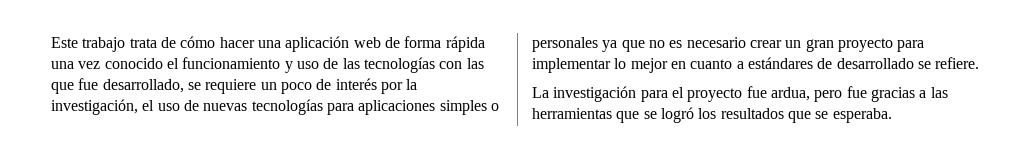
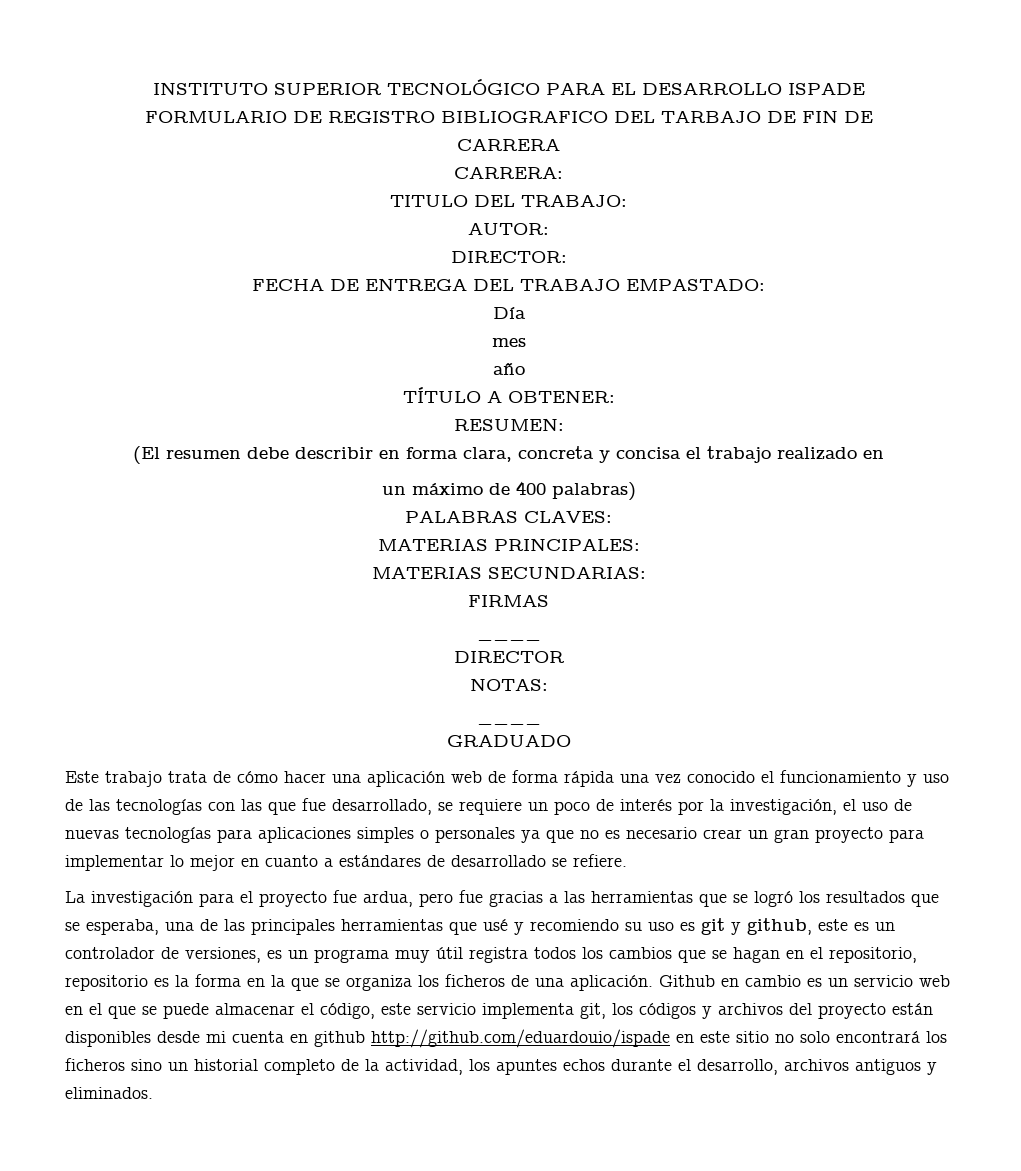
+ INSTITUTO SUPERIOR TECNOLÓGICO PARA EL DESARROLLO ISPADE
+ FORMULARIO DE REGISTRO BIBLIOGRAFICO DEL TARBAJO DE FIN DE
+ CARRERA
+ CARRERA:
+ TITULO DEL TRABAJO:
+ AUTOR:
+ DIRECTOR:
+ FECHA DE ENTREGA DEL TRABAJO EMPASTADO:
+ Día
+ mes
+ año
+ TÍTULO A OBTENER:
+ RESUMEN:
+ (El resumen debe describir en forma clara, concreta y concisa el trabajo realizado en
+ un máximo de 400 palabras)
+ PALABRAS CLAVES:
+ MATERIAS PRINCIPALES:
+ MATERIAS SECUNDARIAS:
+ FIRMAS
+ ____
+ DIRECTOR
+ NOTAS:
+ ____
+ GRADUADO
- La investigación para el proyecto fue ardua, pero fue gracias a las herramientas que se logró los resultados que se esperaba.
+ La investigación para el proyecto fue ardua, pero fue gracias a las herramientas que se logró los resultados que se esperaba, una de las principales herramientas que usé y recomiendo su uso es git y github, este es un controlador de versiones, es un programa muy útil registra todos los cambios que se hagan en el repositorio, repositorio es la forma en la que se organiza los ficheros de una aplicación. Github en cambio es un servicio web en el que se puede almacenar el código, este servicio implementa git, los códigos y archivos del proyecto están disponibles desde mi cuenta en github http://github.com/eduardouio/ispade en este sitio no solo encontrará los ficheros sino un historial completo de la actividad, los apuntes echos durante el desarrollo, archivos antiguos y eliminados.

